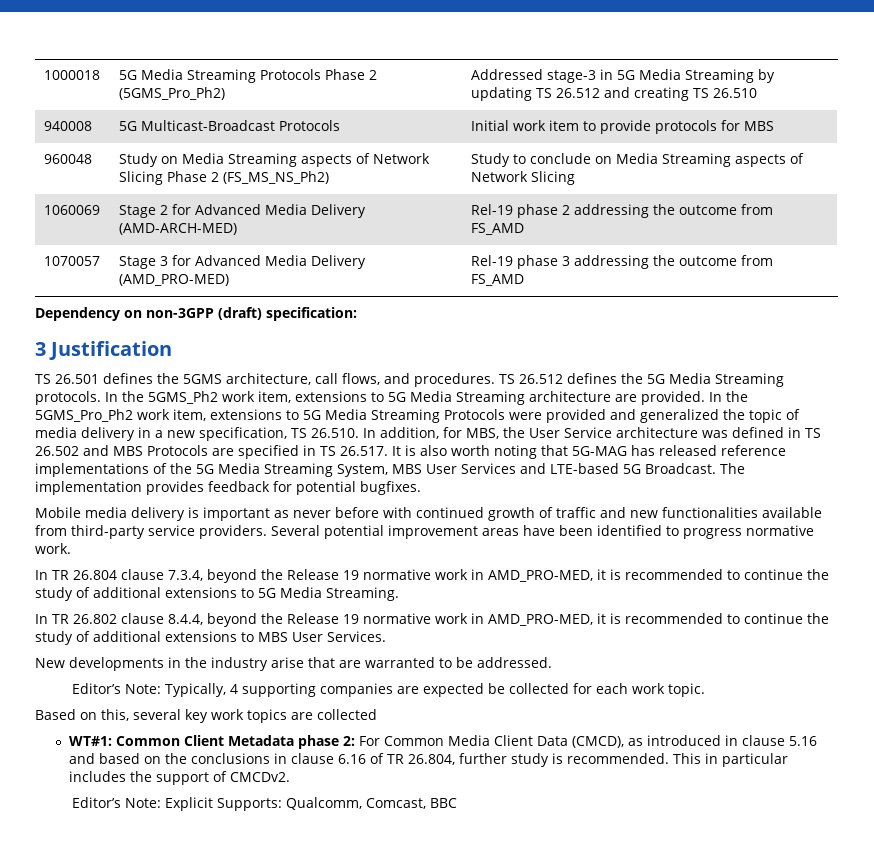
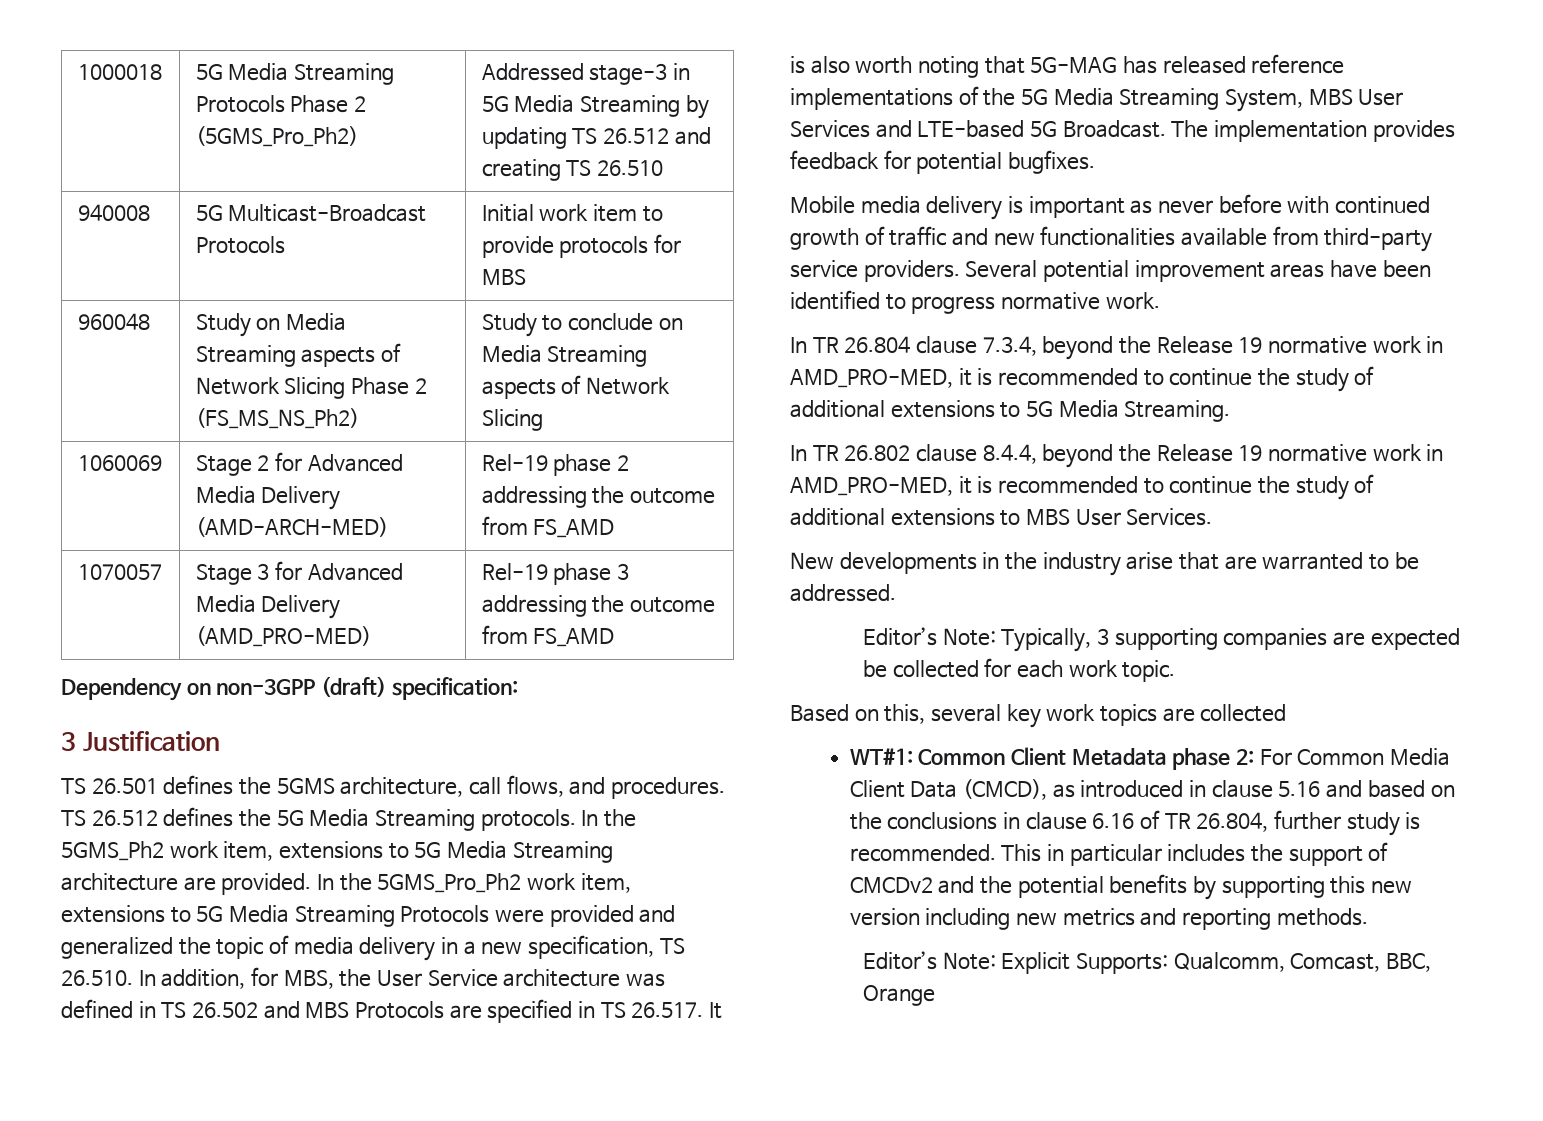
- Editor’s Note: Typically, 4 supporting companies are expected be collected for each work topic.
+ Editor’s Note: Typically, 3 supporting companies are expected be collected for each work topic.
- This in particular includes the support of CMCDv2.
+ This in particular includes the support of CMCDv2 and the potential benefits by supporting this new version including new metrics and reporting methods.
- Editor’s Note: Explicit Supports: Qualcomm, Comcast, BBC
+ Editor’s Note: Explicit Supports: Qualcomm, Comcast, BBC, Orange

